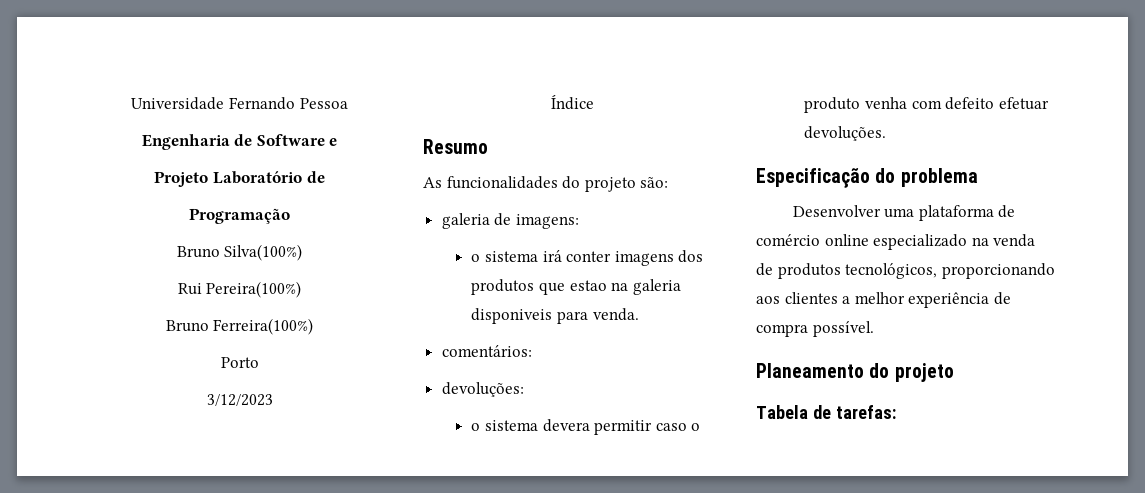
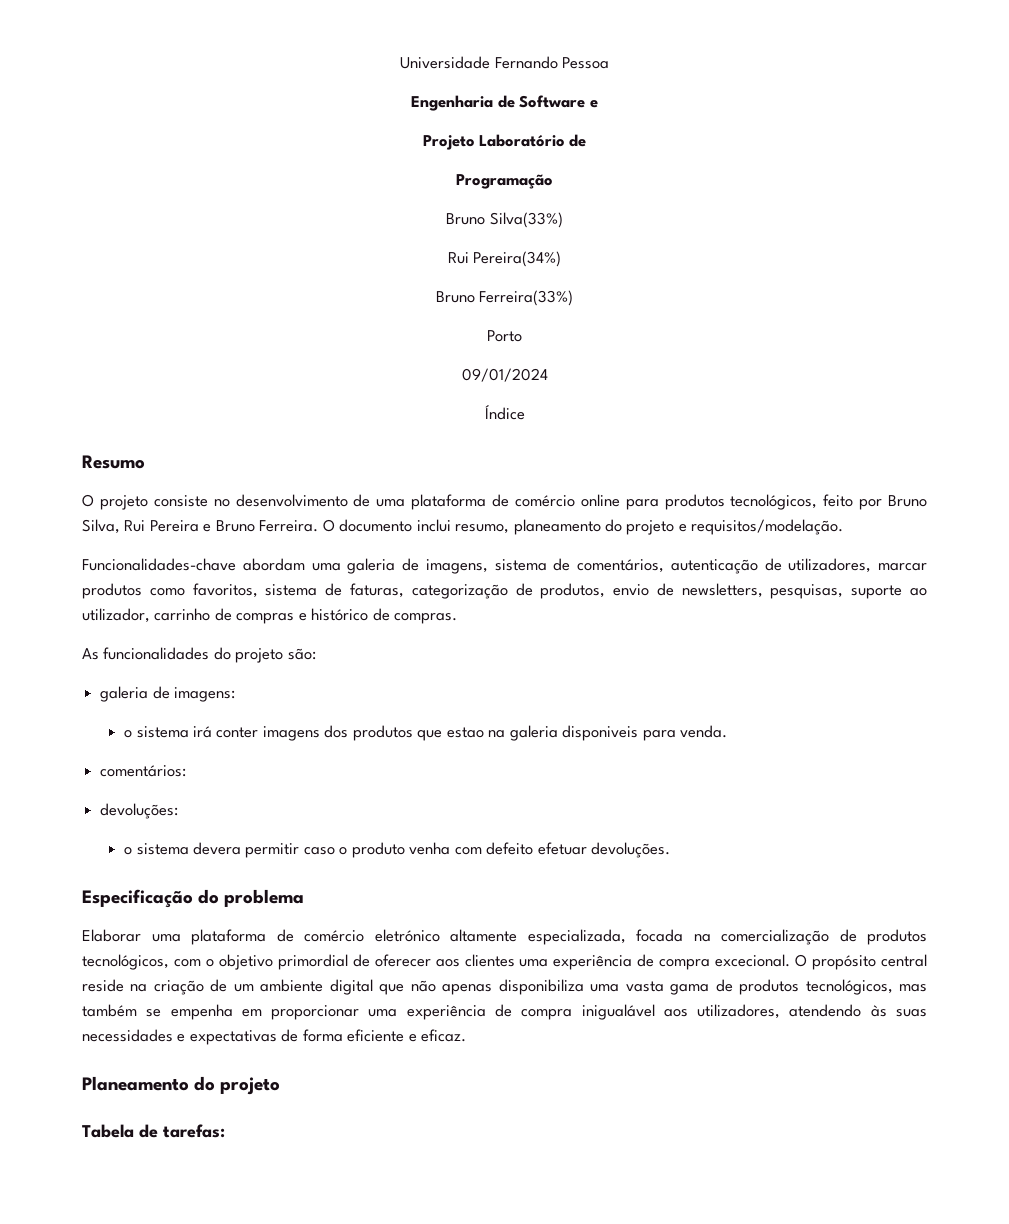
- Bruno Silva(100%)
- Rui Pereira(100%)
- Bruno Ferreira(100%)
+ Bruno Silva(33%)
+ Rui Pereira(34%)
+ Bruno Ferreira(33%)
- 3/12/2023
+ 09/01/2024
+ O projeto consiste no desenvolvimento de uma plataforma de comércio online para produtos tecnológicos, feito por Bruno Silva, Rui Pereira e Bruno Ferreira. O documento inclui resumo, planeamento do projeto e requisitos/modelação.
+ Funcionalidades-chave abordam uma galeria de imagens, sistema de comentários, autenticação de utilizadores, marcar produtos como favoritos, sistema de faturas, categorização de produtos, envio de newsletters, pesquisas, suporte ao utilizador, carrinho de compras e histórico de compras.
- Desenvolver uma plataforma de comércio online especializado na venda de produtos tecnológicos, proporcionando aos clientes a melhor experiência de compra possível.
+ Elaborar uma plataforma de comércio eletrónico altamente especializada, focada na comercialização de produtos tecnológicos, com o objetivo primordial de oferecer aos clientes uma experiência de compra excecional. O propósito central reside na criação de um ambiente digital que não apenas disponibiliza uma vasta gama de produtos tecnológicos, mas também se empenha em proporcionar uma experiência de compra inigualável aos utilizadores, atendendo às suas necessidades e expectativas de forma eficiente e eficaz.

